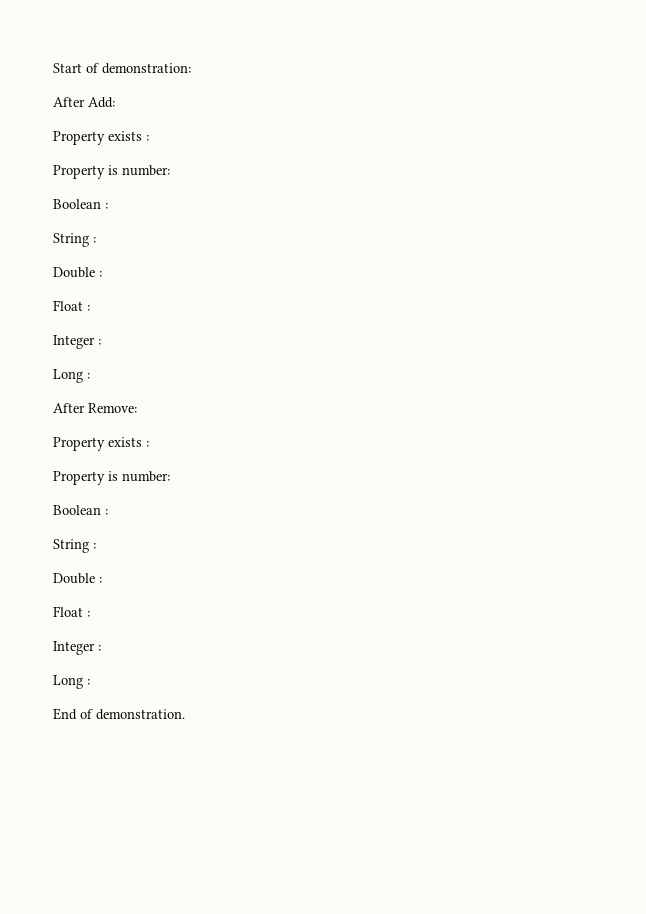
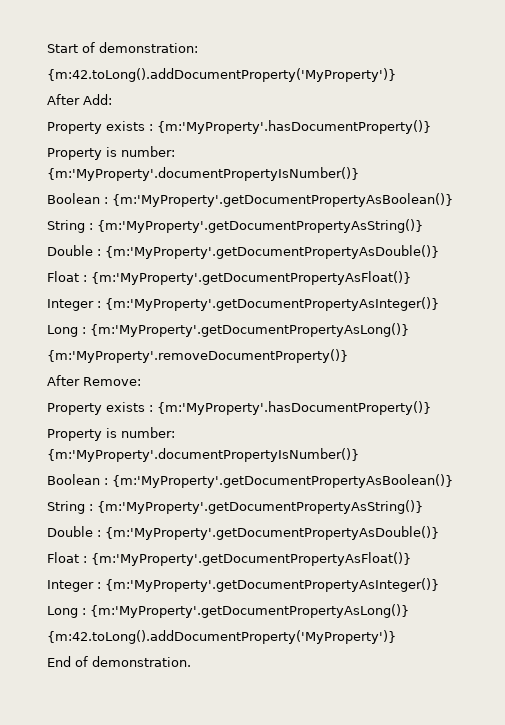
  Start of demonstration:
+ {m:42.toLong().addDocumentProperty('MyProperty')}
  After Add:
- Property exists :
- Property is number:
- Boolean :
- String :
- Double :
- Float :
- Integer :
- Long :
+ Property exists : {m:'MyProperty'.hasDocumentProperty()}
+ Property is number: {m:'MyProperty'.documentPropertyIsNumber()}
+ Boolean : {m:'MyProperty'.getDocumentPropertyAsBoolean()}
+ String : {m:'MyProperty'.getDocumentPropertyAsString()}
+ Double : {m:'MyProperty'.getDocumentPropertyAsDouble()}
+ Float : {m:'MyProperty'.getDocumentPropertyAsFloat()}
+ Integer : {m:'MyProperty'.getDocumentPropertyAsInteger()}
+ Long : {m:'MyProperty'.getDocumentPropertyAsLong()}
+ {m:'MyProperty'.removeDocumentProperty()}
  After Remove:
- Property exists :
- Property is number:
- Boolean :
- String :
- Double :
- Float :
- Integer :
- Long :
+ Property exists : {m:'MyProperty'.hasDocumentProperty()}
+ Property is number: {m:'MyProperty'.documentPropertyIsNumber()}
+ Boolean : {m:'MyProperty'.getDocumentPropertyAsBoolean()}
+ String : {m:'MyProperty'.getDocumentPropertyAsString()}
+ Double : {m:'MyProperty'.getDocumentPropertyAsDouble()}
+ Float : {m:'MyProperty'.getDocumentPropertyAsFloat()}
+ Integer : {m:'MyProperty'.getDocumentPropertyAsInteger()}
+ Long : {m:'MyProperty'.getDocumentPropertyAsLong()}
+ {m:42.toLong().addDocumentProperty('MyProperty')}

